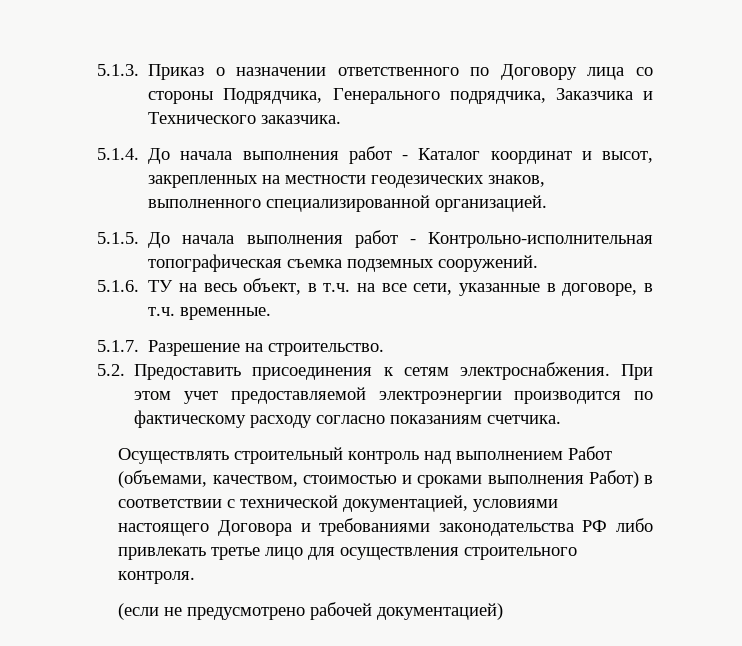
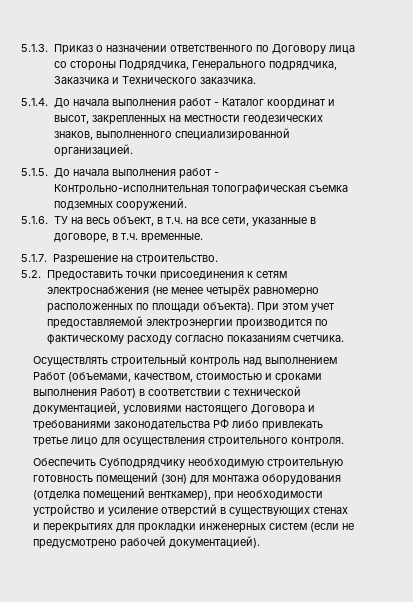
- 5.2. Предоставить присоединения к сетям электроснабжения.
+ 5.2. Предоставить точки присоединения к сетям электроснабжения (не менее четырёх равномерно расположенных по площади объекта).
- (если не предусмотрено рабочей документацией)
+ Обеспечить Субподрядчику необходимую строительную готовность помещений (зон) для монтажа оборудования (отделка помещений венткамер), при необходимости устройство и усиление отверстий в существующих стенах и перекрытиях для прокладки инженерных систем (если не предусмотрено рабочей документацией).

